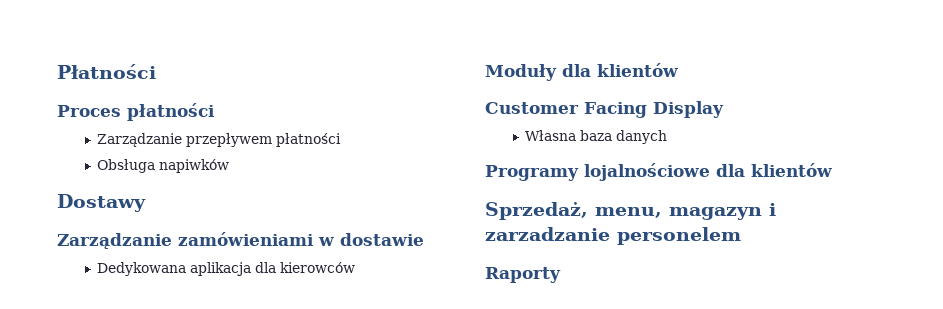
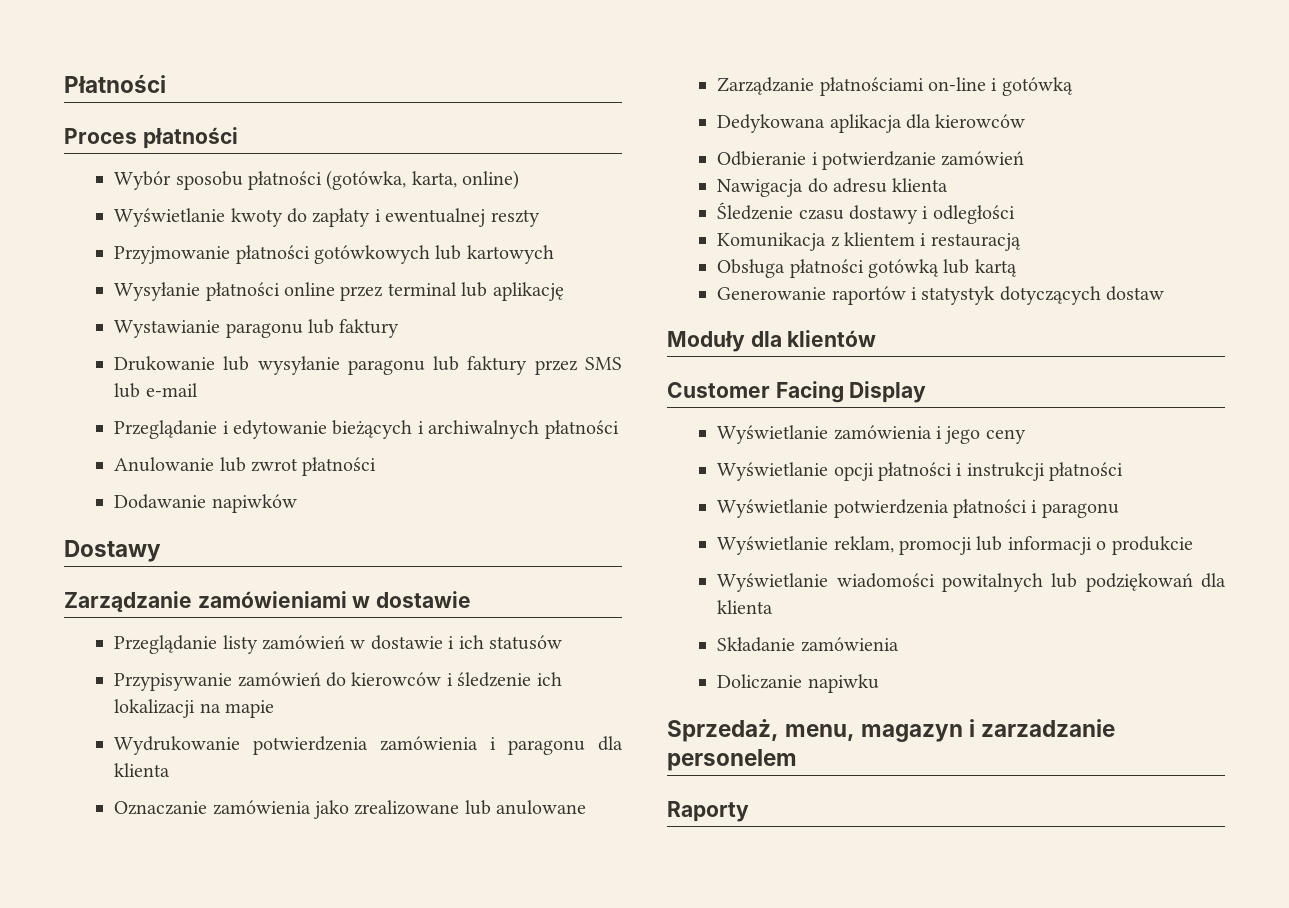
- Zarządzanie przepływem płatności
- Obsługa napiwków
+ Wybór sposobu płatności (gotówka, karta, online)
+ Wyświetlanie kwoty do zapłaty i ewentualnej reszty
+ Przyjmowanie płatności gotówkowych lub kartowych
+ Wysyłanie płatności online przez terminal lub aplikację
+ Wystawianie paragonu lub faktury
+ Drukowanie lub wysyłanie paragonu lub faktury przez SMS lub e-mail
+ Przeglądanie i edytowanie bieżących i archiwalnych płatności
+ Anulowanie lub zwrot płatności
+ Dodawanie napiwków
+ Przeglądanie listy zamówień w dostawie i ich statusów
+ Przypisywanie zamówień do kierowców i śledzenie ich lokalizacji na mapie
+ Wydrukowanie potwierdzenia zamówienia i paragonu dla klienta
+ Oznaczanie zamówienia jako zrealizowane lub anulowane
+ Zarządzanie płatnościami on-line i gotówką
  Dedykowana aplikacja dla kierowców
+ Odbieranie i potwierdzanie zamówień
+ Nawigacja do adresu klienta
+ Śledzenie czasu dostawy i odległości
+ Komunikacja z klientem i restauracją
+ Obsługa płatności gotówką lub kartą
+ Generowanie raportów i statystyk dotyczących dostaw
- Własna baza danych
- Programy lojalnościowe dla klientów
+ Wyświetlanie zamówienia i jego ceny
+ Wyświetlanie opcji płatności i instrukcji płatności
+ Wyświetlanie potwierdzenia płatności i paragonu
+ Wyświetlanie reklam, promocji lub informacji o produkcie
+ Wyświetlanie wiadomości powitalnych lub podziękowań dla klienta
+ Składanie zamówienia
+ Doliczanie napiwku

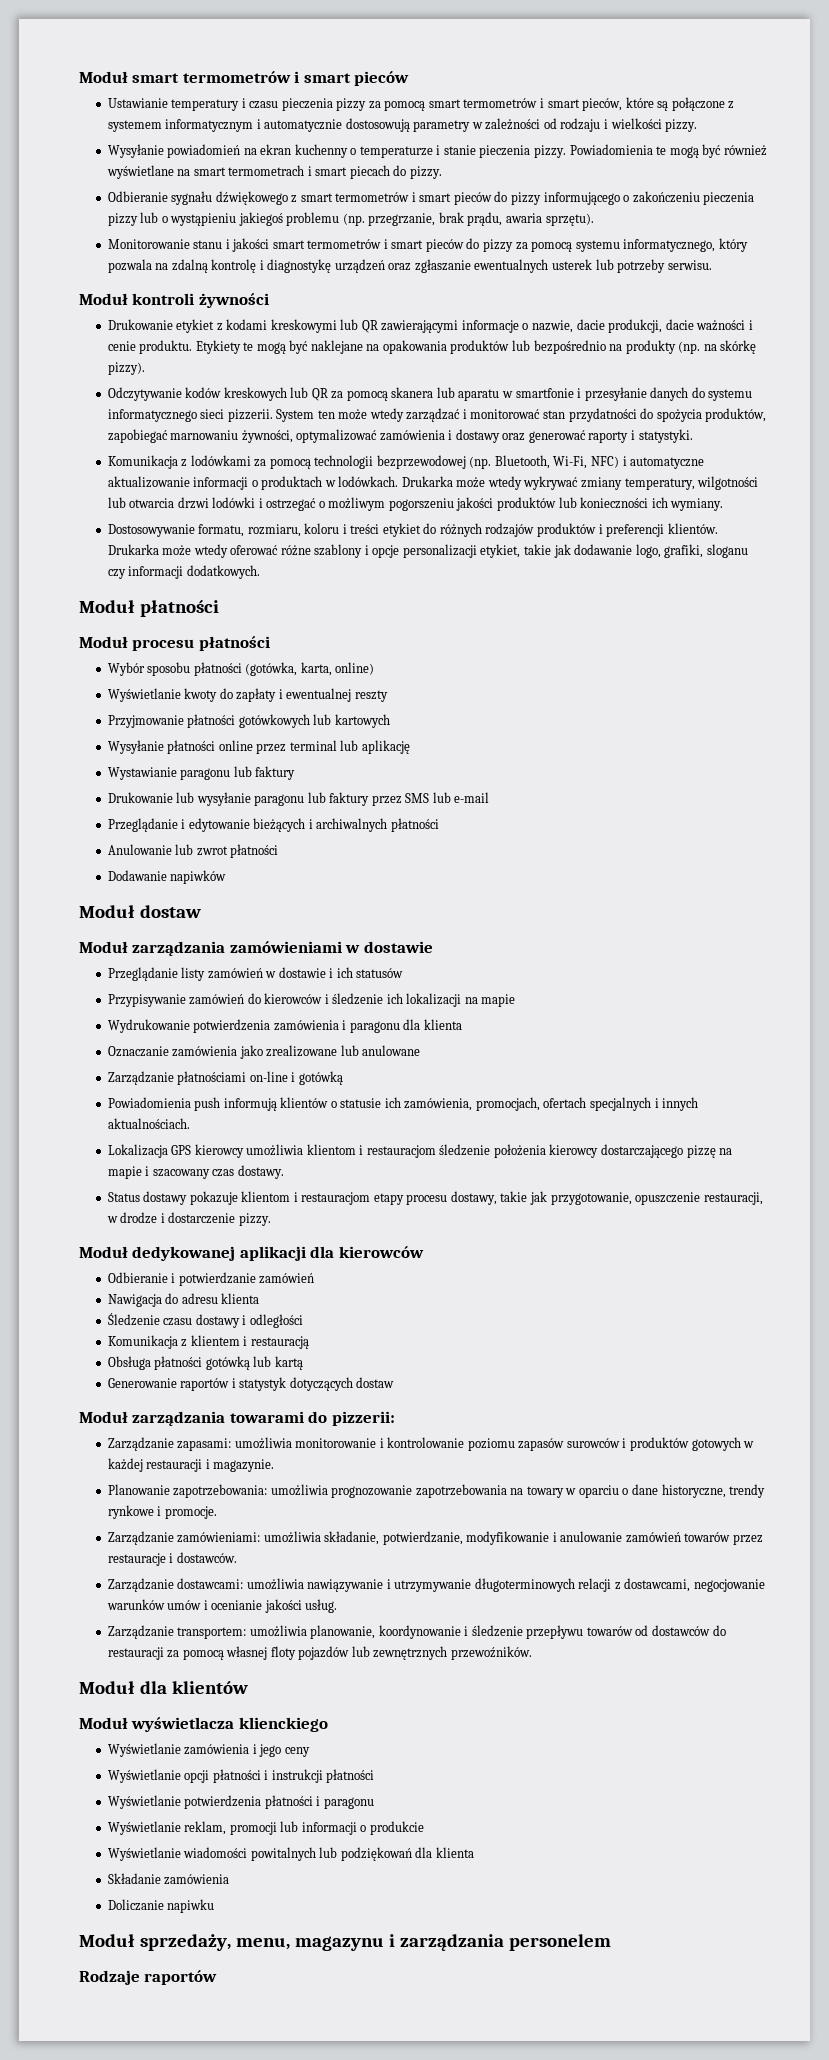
- Płatności
- Proces płatności
+ Moduł smart termometrów i smart pieców
+ Ustawianie temperatury i czasu pieczenia pizzy za pomocą smart termometrów i smart pieców, które są połączone z systemem informatycznym i automatycznie dostosowują parametry w zależności od rodzaju i wielkości pizzy.
+ Wysyłanie powiadomień na ekran kuchenny o temperaturze i stanie pieczenia pizzy. Powiadomienia te mogą być również wyświetlane na smart termometrach i smart piecach do pizzy.
+ Odbieranie sygnału dźwiękowego z smart termometrów i smart pieców do pizzy informującego o zakończeniu pieczenia pizzy lub o wystąpieniu jakiegoś problemu (np. przegrzanie, brak prądu, awaria sprzętu).
+ Monitorowanie stanu i jakości smart termometrów i smart pieców do pizzy za pomocą systemu informatycznego, który pozwala na zdalną kontrolę i diagnostykę urządzeń oraz zgłaszanie ewentualnych usterek lub potrzeby serwisu.
+ Moduł kontroli żywności
+ Drukowanie etykiet z kodami kreskowymi lub QR zawierającymi informacje o nazwie, dacie produkcji, dacie ważności i cenie produktu. Etykiety te mogą być naklejane na opakowania produktów lub bezpośrednio na produkty (np. na skórkę pizzy).
+ Odczytywanie kodów kreskowych lub QR za pomocą skanera lub aparatu w smartfonie i przesyłanie danych do systemu informatycznego sieci pizzerii. System ten może wtedy zarządzać i monitorować stan przydatności do spożycia produktów, zapobiegać marnowaniu żywności, optymalizować zamówienia i dostawy oraz generować raporty i statystyki.
+ Komunikacja z lodówkami za pomocą technologii bezprzewodowej (np. Bluetooth, Wi-Fi, NFC) i automatyczne aktualizowanie informacji o produktach w lodówkach. Drukarka może wtedy wykrywać zmiany temperatury, wilgotności lub otwarcia drzwi lodówki i ostrzegać o możliwym pogorszeniu jakości produktów lub konieczności ich wymiany.
+ Dostosowywanie formatu, rozmiaru, koloru i treści etykiet do różnych rodzajów produktów i preferencji klientów. Drukarka może wtedy oferować różne szablony i opcje personalizacji etykiet, takie jak dodawanie logo, grafiki, sloganu czy informacji dodatkowych.
+ Moduł płatności
+ Moduł procesu płatności
- Dostawy
- Zarządzanie zamówieniami w dostawie
+ Moduł dostaw
+ Moduł zarządzania zamówieniami w dostawie
- Dedykowana aplikacja dla kierowców
+ Powiadomienia push informują klientów o statusie ich zamówienia, promocjach, ofertach specjalnych i innych aktualnościach.
+ Lokalizacja GPS kierowcy umożliwia klientom i restauracjom śledzenie położenia kierowcy dostarczającego pizzę na mapie i szacowany czas dostawy.
+ Status dostawy pokazuje klientom i restauracjom etapy procesu dostawy, takie jak przygotowanie, opuszczenie restauracji, w drodze i dostarczenie pizzy.
+ Moduł dedykowanej aplikacji dla kierowców
- Moduły dla klientów
+ Moduł zarządzania towarami do pizzerii:
+ Zarządzanie zapasami: umożliwia monitorowanie i kontrolowanie poziomu zapasów surowców i produktów gotowych w każdej restauracji i magazynie.
+ Planowanie zapotrzebowania: umożliwia prognozowanie zapotrzebowania na towary w oparciu o dane historyczne, trendy rynkowe i promocje.
+ Zarządzanie zamówieniami: umożliwia składanie, potwierdzanie, modyfikowanie i anulowanie zamówień towarów przez restauracje i dostawców.
+ Zarządzanie dostawcami: umożliwia nawiązywanie i utrzymywanie długoterminowych relacji z dostawcami, negocjowanie warunków umów i ocenianie jakości usług.
+ Zarządzanie transportem: umożliwia planowanie, koordynowanie i śledzenie przepływu towarów od dostawców do restauracji za pomocą własnej floty pojazdów lub zewnętrznych przewoźników.
+ Moduł dla klientów
- Customer Facing Display
+ Moduł wyświetlacza klienckiego
- Sprzedaż, menu, magazyn i zarzadzanie personelem
+ Moduł sprzedaży, menu, magazynu i zarządzania personelem
- Raporty
+ Rodzaje raportów

